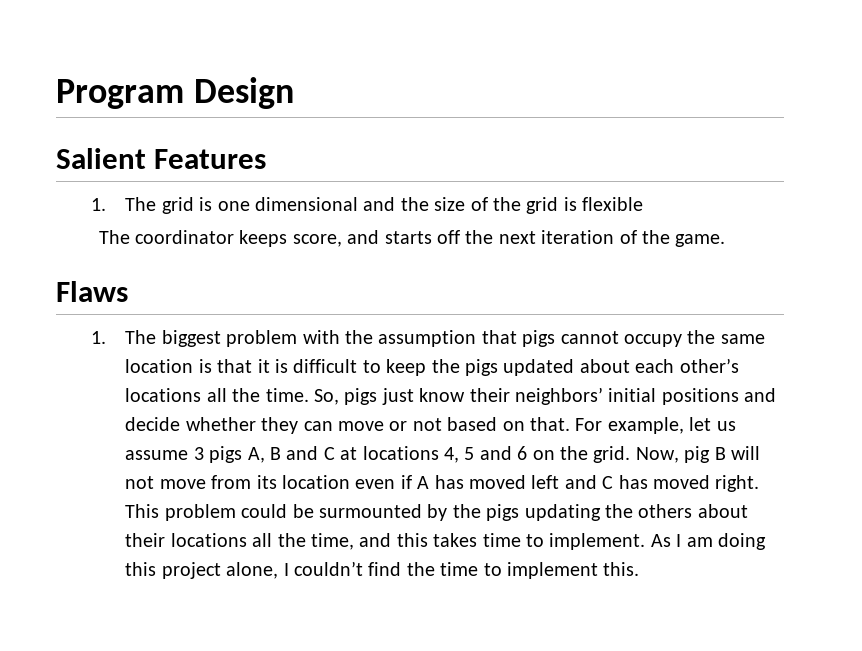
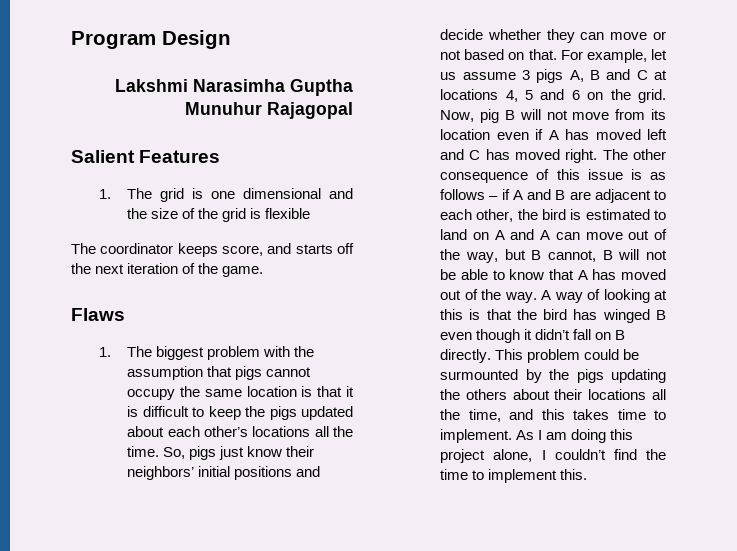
+ Lakshmi Narasimha Guptha Munuhur Rajagopal
+ The other consequence of this issue is as follows – if A and B are adjacent to each other, the bird is estimated to land on A and A can move out of the way, but B cannot, B will not be able to know that A has moved out of the way. A way of looking at this is that the bird has winged B even though it didn’t fall on B directly.

